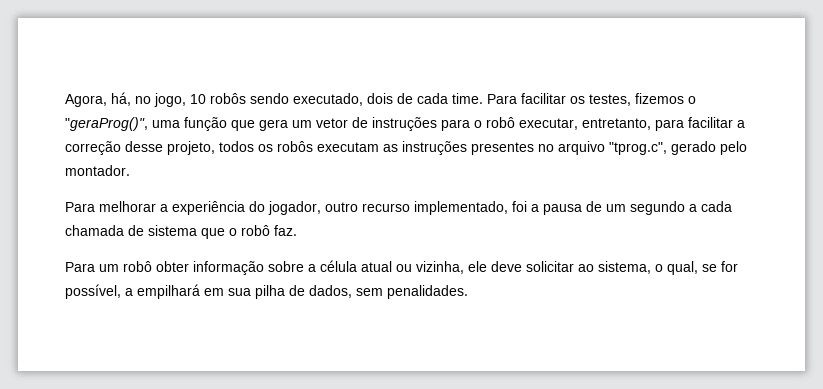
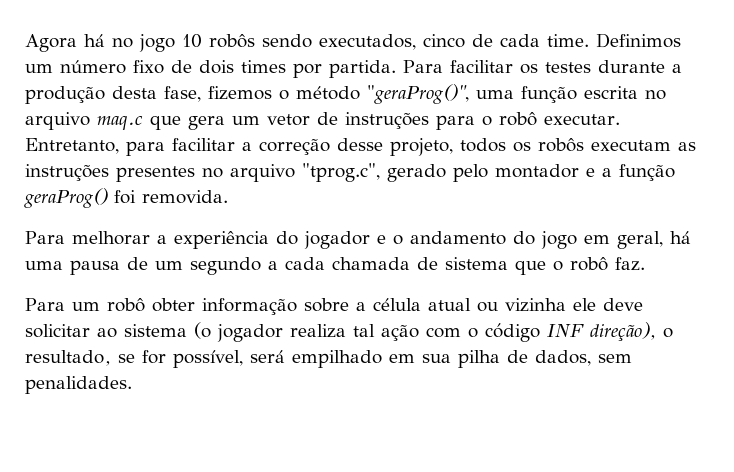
- Agora, há, no jogo, 10 robôs sendo executado, dois de cada time.
+ Agora há no jogo 10 robôs sendo executados, cinco de cada time.
- Para facilitar os testes, fizemos o "geraProg()", uma função que gera um vetor de instruções para o robô executar, entretanto, para facilitar a correção desse projeto, todos os robôs executam as instruções presentes no arquivo "tprog.c", gerado pelo montador.
+ Definimos um número fixo de dois times por partida. Para facilitar os testes durante a produção desta fase, fizemos o método "geraProg()", uma função escrita no arquivo maq.c que gera um vetor de instruções para o robô executar. Entretanto, para facilitar a correção desse projeto, todos os robôs executam as instruções presentes no arquivo "tprog.c", gerado pelo montador e a função geraProg() foi removida.
- Para melhorar a experiência do jogador, outro recurso implementado, foi a pausa de um segundo a cada chamada de sistema que o robô faz.
+ Para melhorar a experiência do jogador e o andamento do jogo em geral, há uma pausa de um segundo a cada chamada de sistema que o robô faz.
- Para um robô obter informação sobre a célula atual ou vizinha, ele deve solicitar ao sistema, o qual, se for possível, a empilhará em sua pilha de dados, sem penalidades.
+ Para um robô obter informação sobre a célula atual ou vizinha ele deve solicitar ao sistema (o jogador realiza tal ação com o código INF direção), o resultado, se for possível, será empilhado em sua pilha de dados, sem penalidades.

